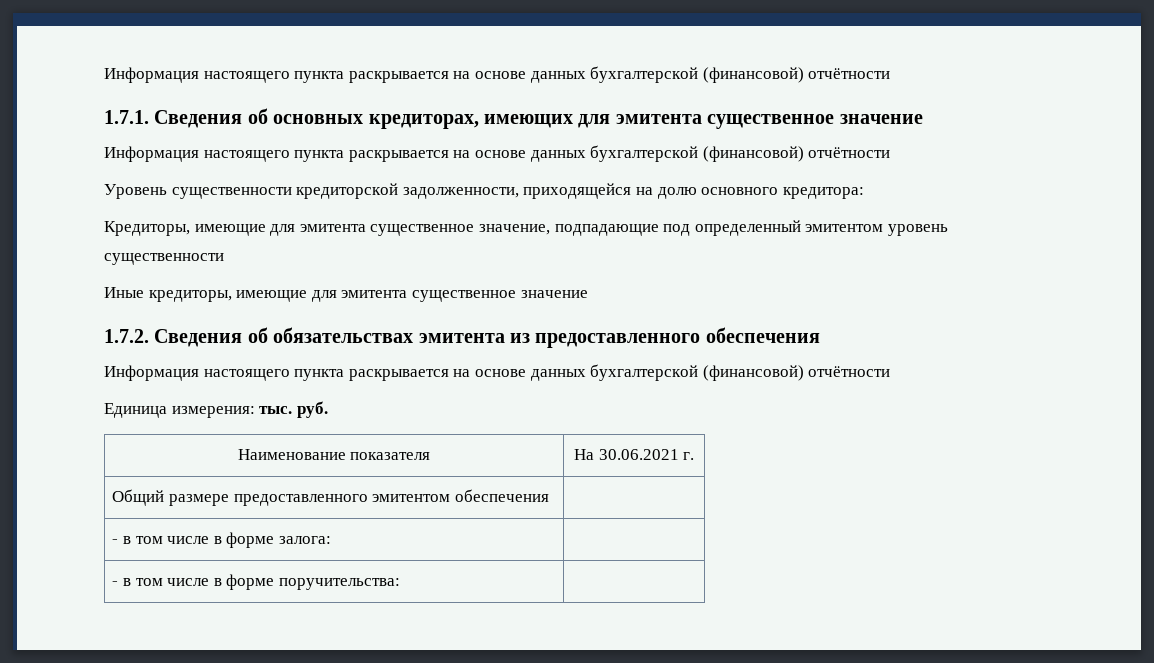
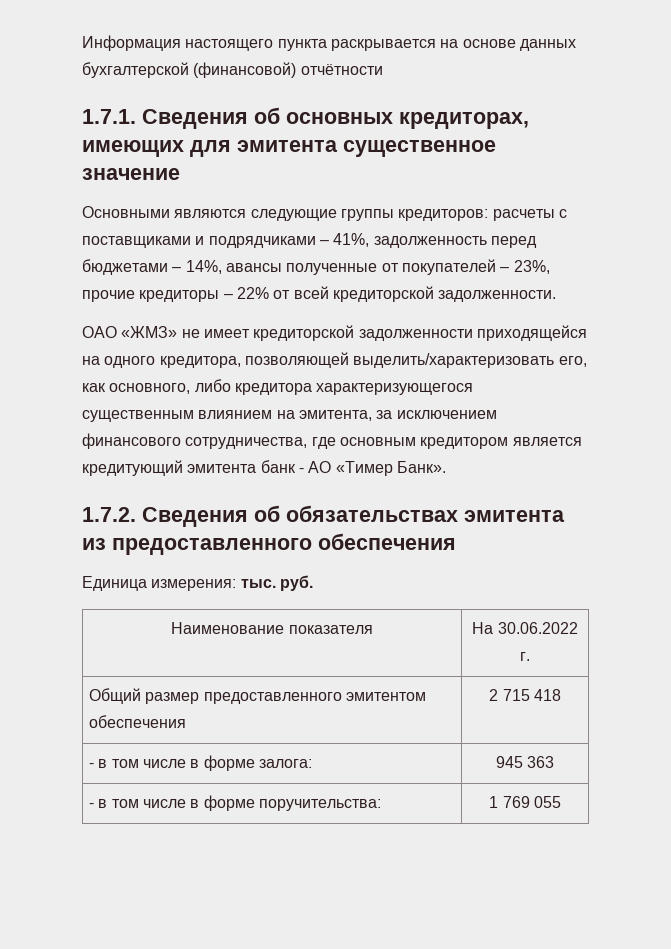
  1.7.1. Сведения об основных кредиторах, имеющих для эмитента существенное значение
- Информация настоящего пункта раскрывается на основе данных бухгалтерской (финансовой) отчётности
- Уровень существенности кредиторской задолженности, приходящейся на долю основного кредитора:
- Кредиторы, имеющие для эмитента существенное значение, подпадающие под определенный эмитентом уровень существенности
- Иные кредиторы, имеющие для эмитента существенное значение
+ Основными являются следующие группы кредиторов: расчеты с поставщиками и подрядчиками – 41%, задолженность перед бюджетами – 14%, авансы полученные от покупателей – 23%, прочие кредиторы – 22% от всей кредиторской задолженности.
+ ОАО «ЖМЗ» не имеет кредиторской задолженности приходящейся на одного кредитора, позволяющей выделить/характеризовать его, как основного, либо кредитора характеризующегося существенным влиянием на эмитента, за исключением финансового сотрудничества, где основным кредитором является кредитующий эмитента банк - АО «Тимер Банк».
  1.7.2. Сведения об обязательствах эмитента из предоставленного обеспечения
- Информация настоящего пункта раскрывается на основе данных бухгалтерской (финансовой) отчётности
- Наименование показателя | На 30.06.2021 г.
+ Наименование показателя | На 30.06.2022 г.
- Общий размере предоставленного эмитентом обеспечения |
+ Общий размер предоставленного эмитентом обеспечения | 2 715 418
- - в том числе в форме залога: |
+ - в том числе в форме залога: | 945 363
- - в том числе в форме поручительства: |
+ - в том числе в форме поручительства: | 1 769 055

